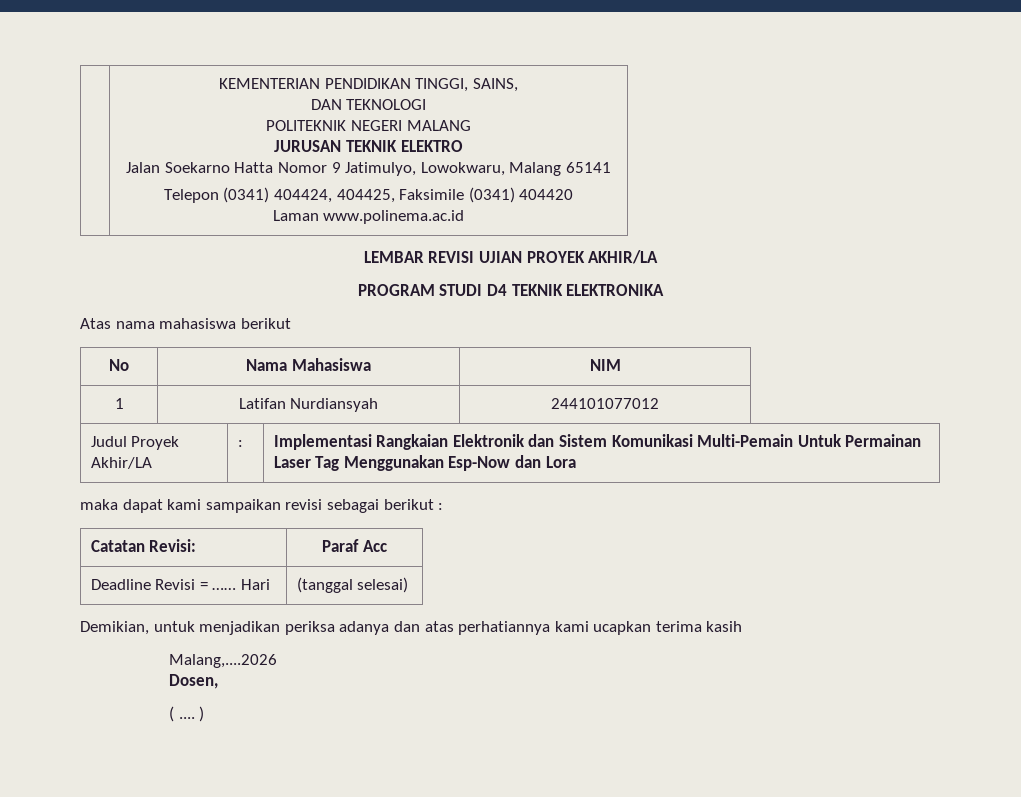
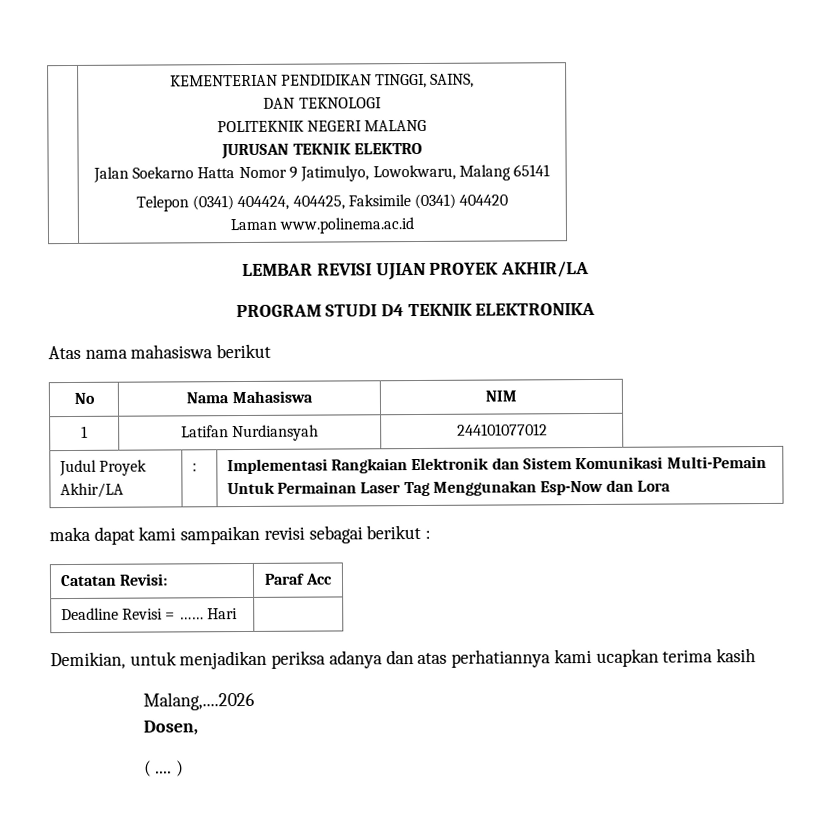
- Deadline Revisi = …… Hari | (tanggal selesai)
+ Deadline Revisi = …… Hari |

